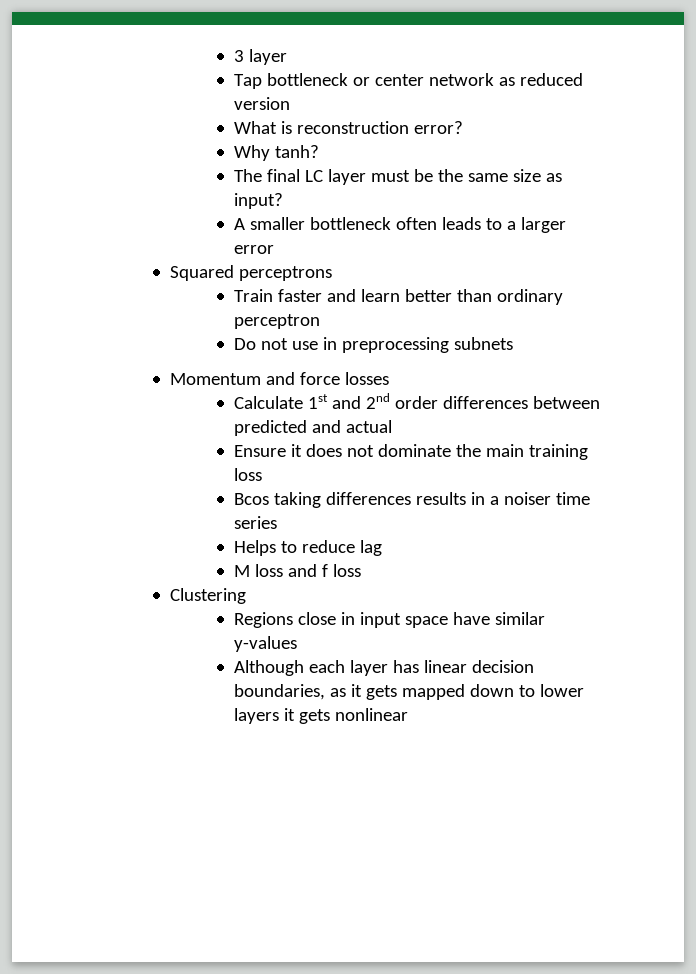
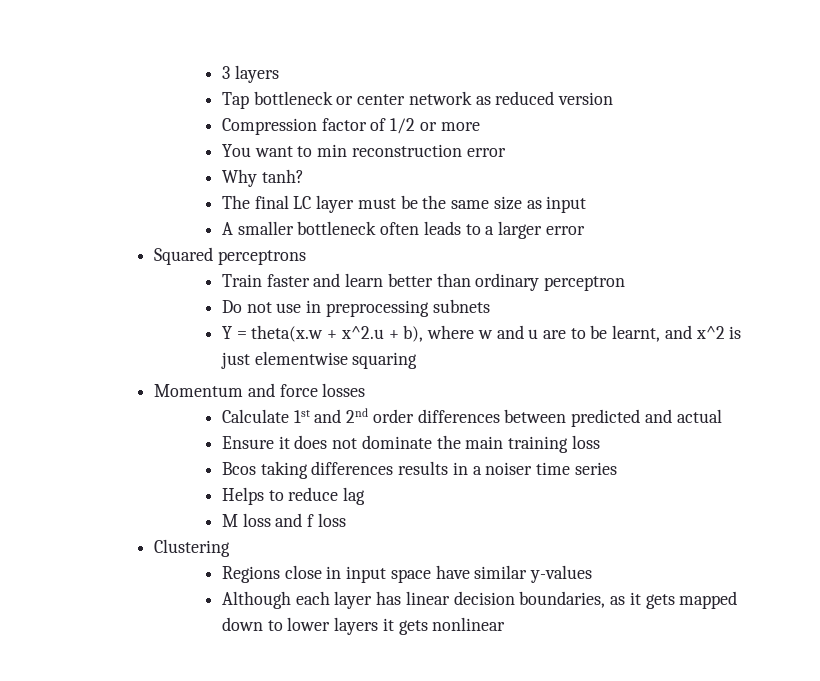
- 3 layer
+ 3 layers
- What is reconstruction error?
+ Compression factor of 1/2 or more
+ You want to min reconstruction error
- The final LC layer must be the same size as input?
+ The final LC layer must be the same size as input
+ Y = theta(x.w + x^2.u + b), where w and u are to be learnt, and x^2 is just elementwise squaring

